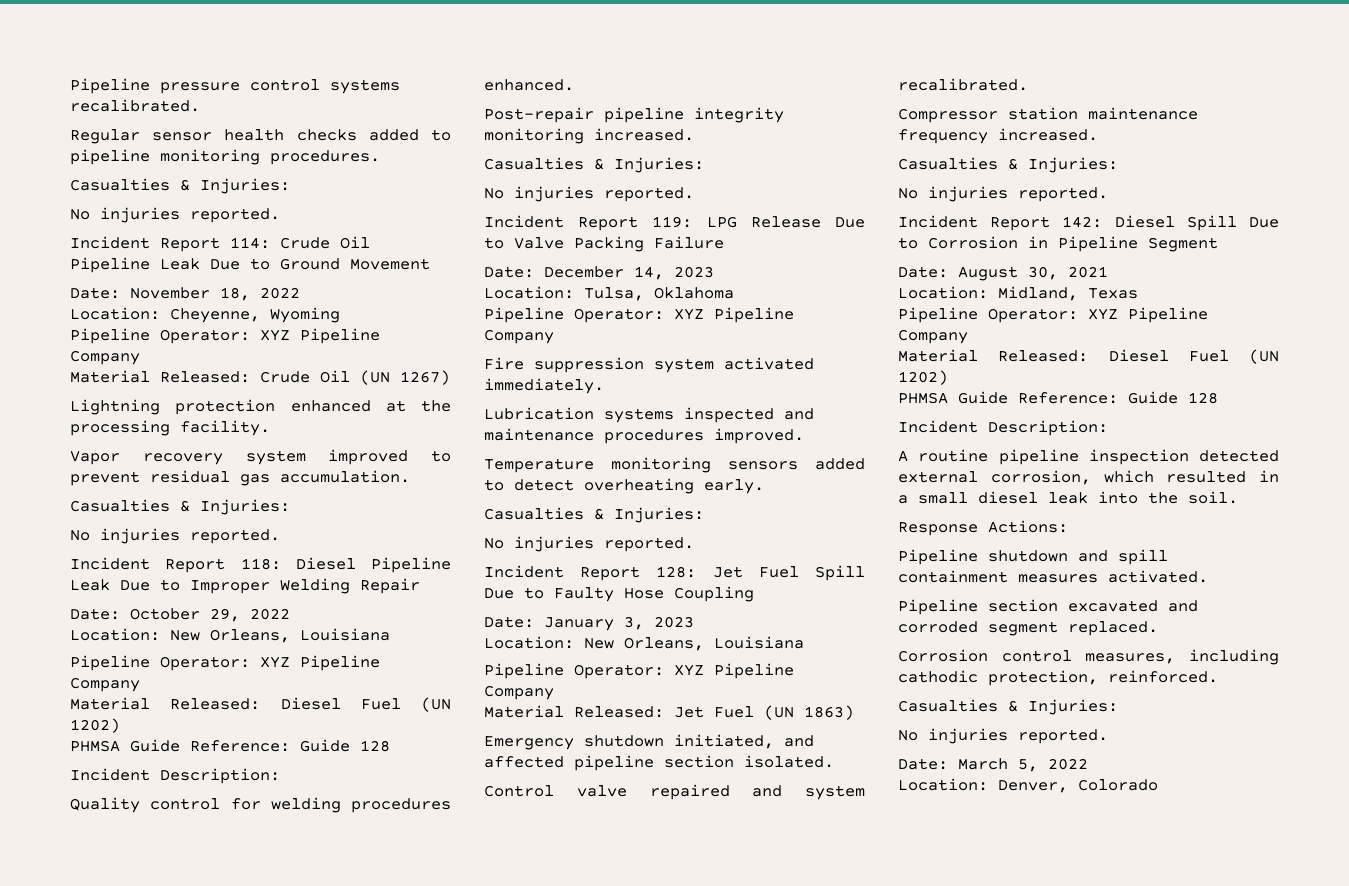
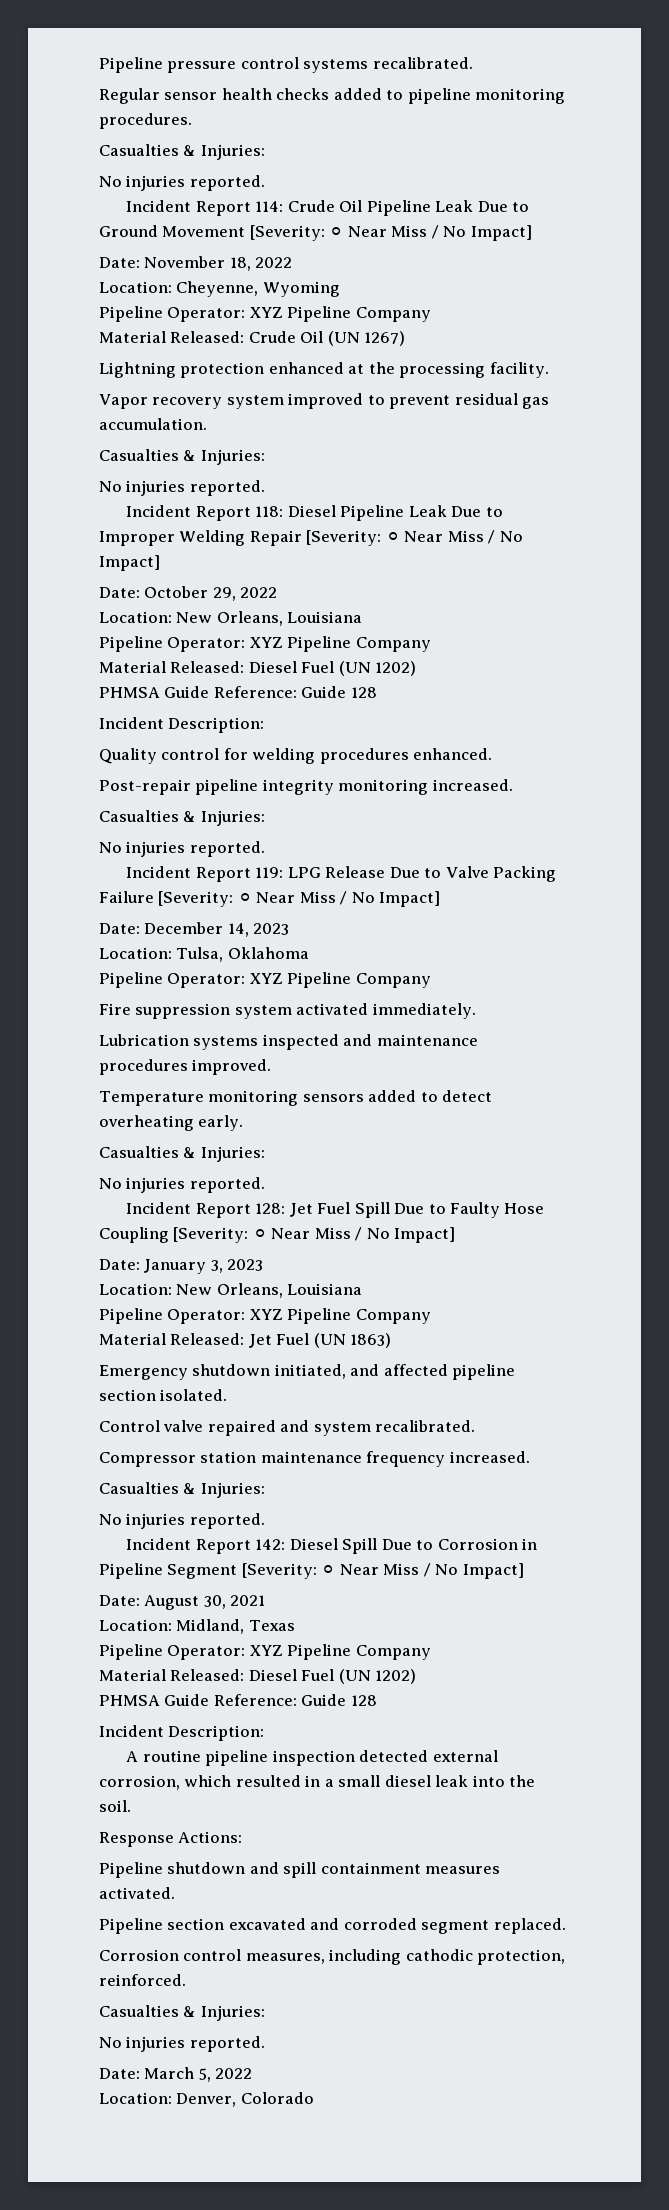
- Incident Report 114: Crude Oil Pipeline Leak Due to Ground Movement
+ Incident Report 114: Crude Oil Pipeline Leak Due to Ground Movement [Severity: ⚪ Near Miss / No Impact]
- Incident Report 118: Diesel Pipeline Leak Due to Improper Welding Repair
+ Incident Report 118: Diesel Pipeline Leak Due to Improper Welding Repair [Severity: ⚪ Near Miss / No Impact]
- Incident Report 119: LPG Release Due to Valve Packing Failure
+ Incident Report 119: LPG Release Due to Valve Packing Failure [Severity: ⚪ Near Miss / No Impact]
- Incident Report 128: Jet Fuel Spill Due to Faulty Hose Coupling
+ Incident Report 128: Jet Fuel Spill Due to Faulty Hose Coupling [Severity: ⚪ Near Miss / No Impact]
- Incident Report 142: Diesel Spill Due to Corrosion in Pipeline Segment
+ Incident Report 142: Diesel Spill Due to Corrosion in Pipeline Segment [Severity: ⚪ Near Miss / No Impact]

